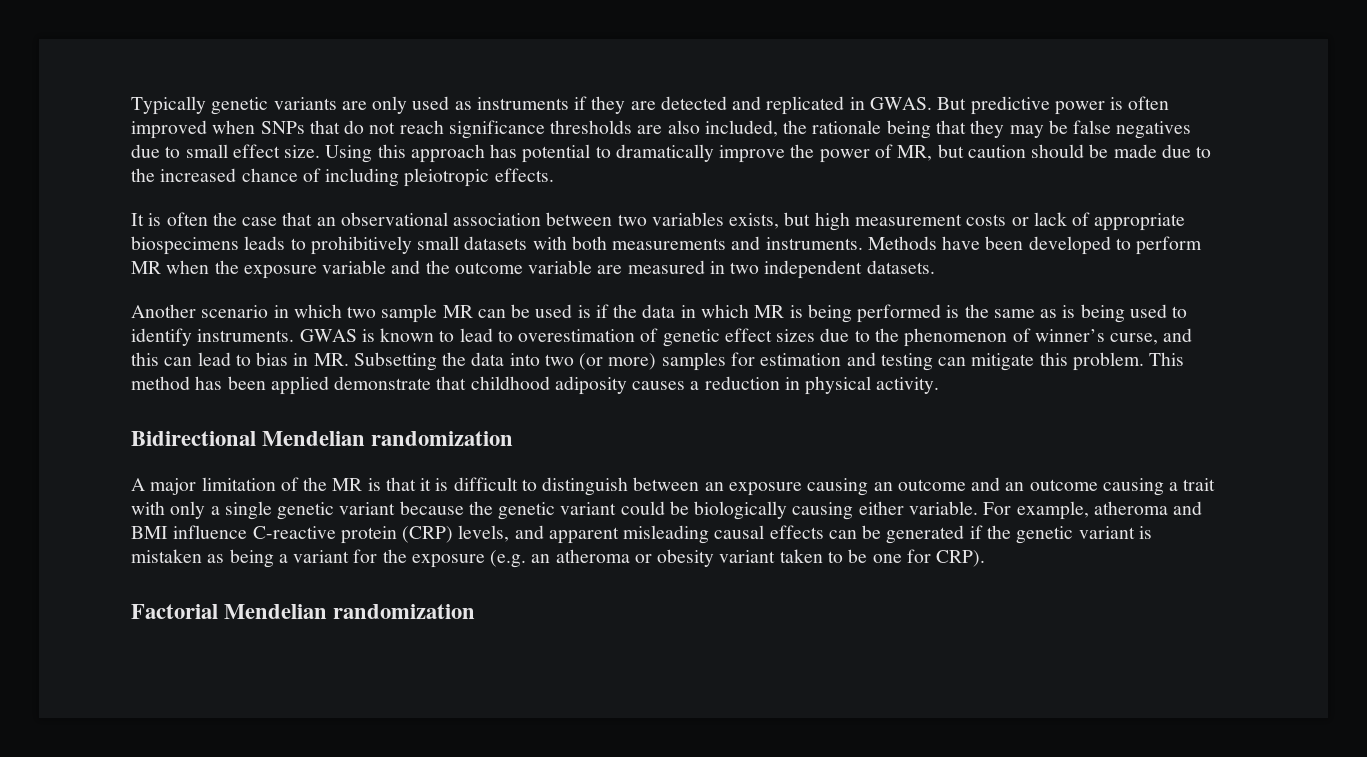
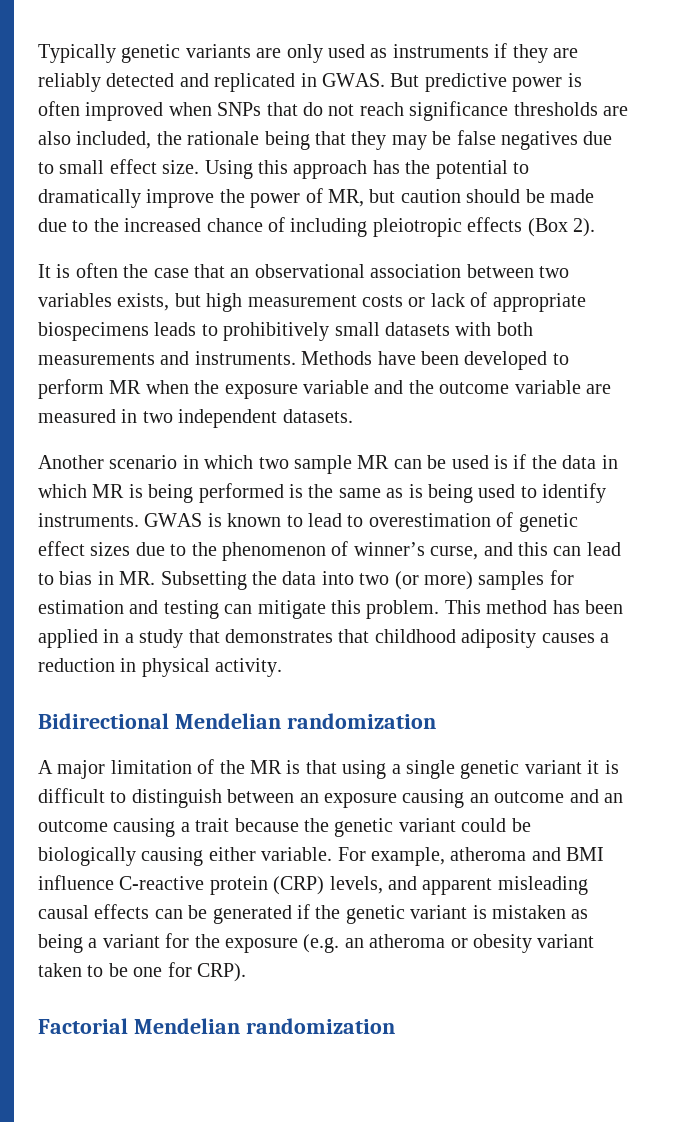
- Typically genetic variants are only used as instruments if they are detected and replicated in GWAS.
+ Typically genetic variants are only used as instruments if they are reliably detected and replicated in GWAS.
- Using this approach has potential to dramatically improve the power of MR, but caution should be made due to the increased chance of including pleiotropic effects.
+ Using this approach has the potential to dramatically improve the power of MR, but caution should be made due to the increased chance of including pleiotropic effects (Box 2).
- This method has been applied demonstrate that childhood adiposity causes a reduction in physical activity.
+ This method has been applied in a study that demonstrates that childhood adiposity causes a reduction in physical activity.
- A major limitation of the MR is that it is difficult to distinguish between an exposure causing an outcome and an outcome causing a trait with only a single genetic variant because the genetic variant could be biologically causing either variable.
+ A major limitation of the MR is that using a single genetic variant it is difficult to distinguish between an exposure causing an outcome and an outcome causing a trait because the genetic variant could be biologically causing either variable.

